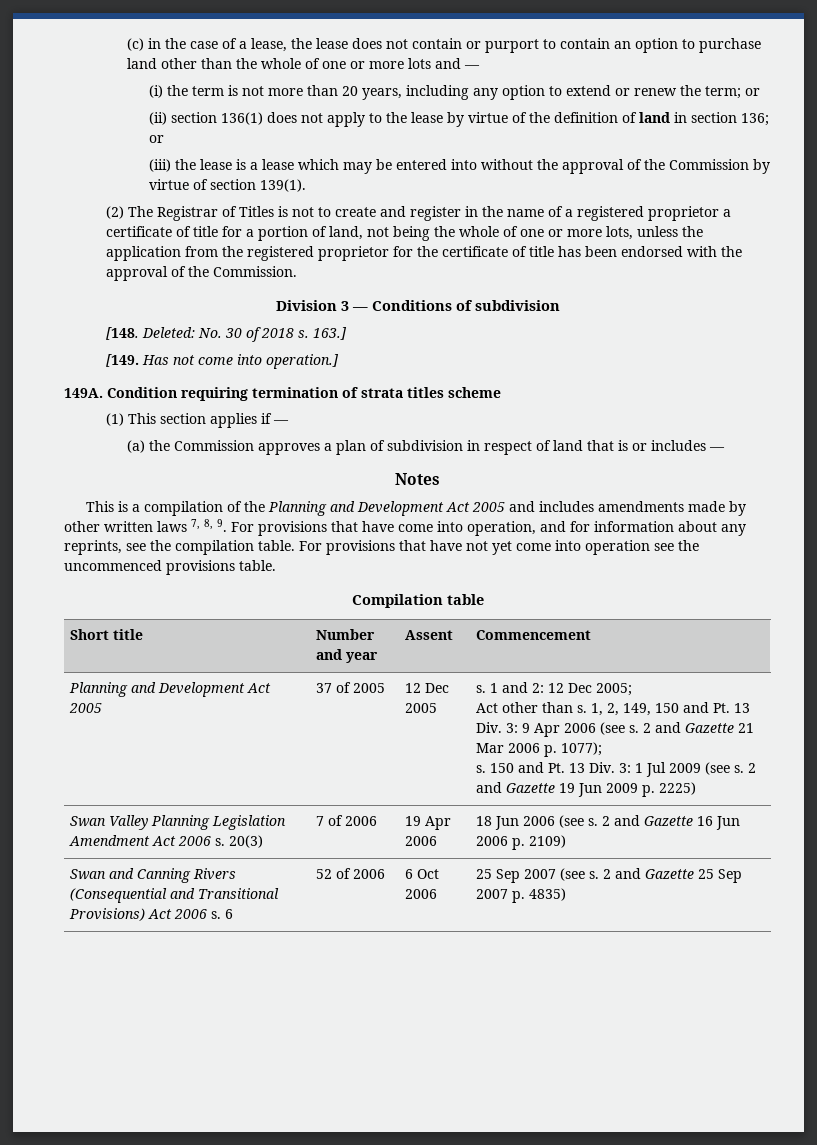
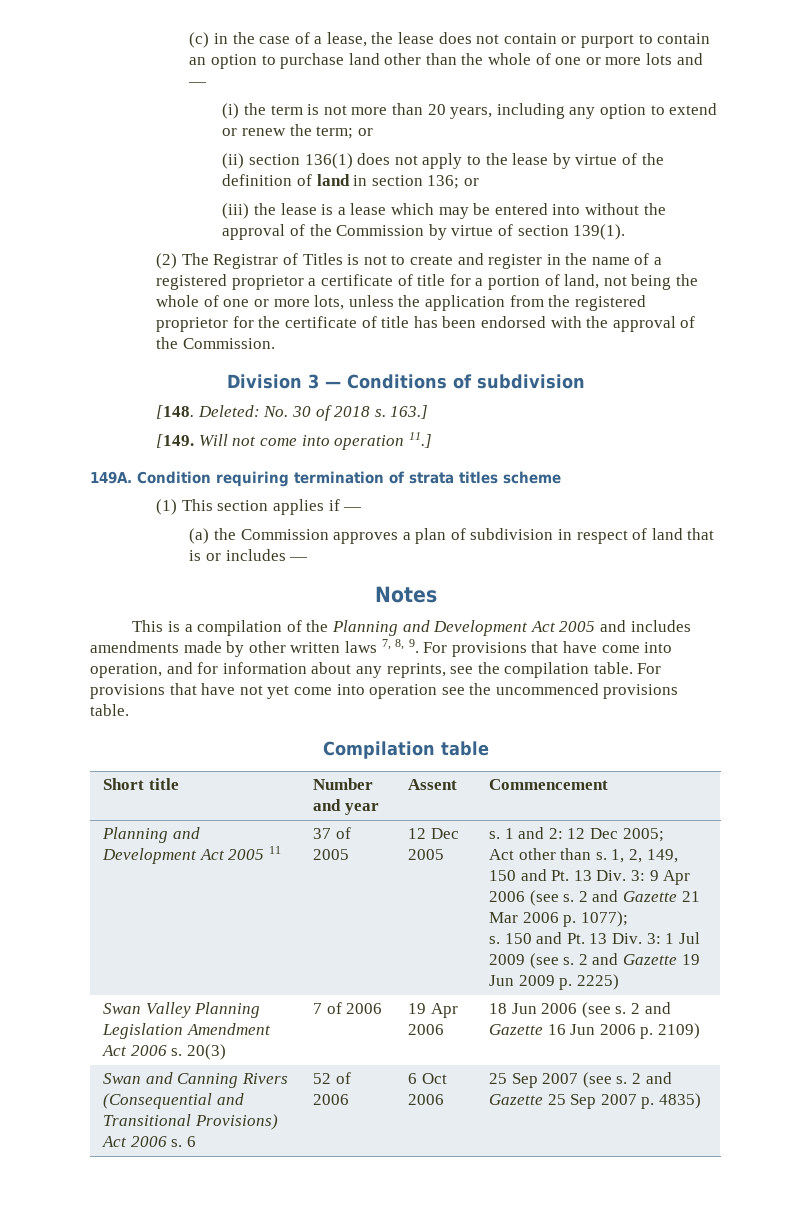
- [149. Has not come into operation.]
+ [149. Will not come into operation 11.]
  Short title | Number and year | Assent | Commencement
- Planning and Development Act 2005
+ Planning and Development Act 2005 11

